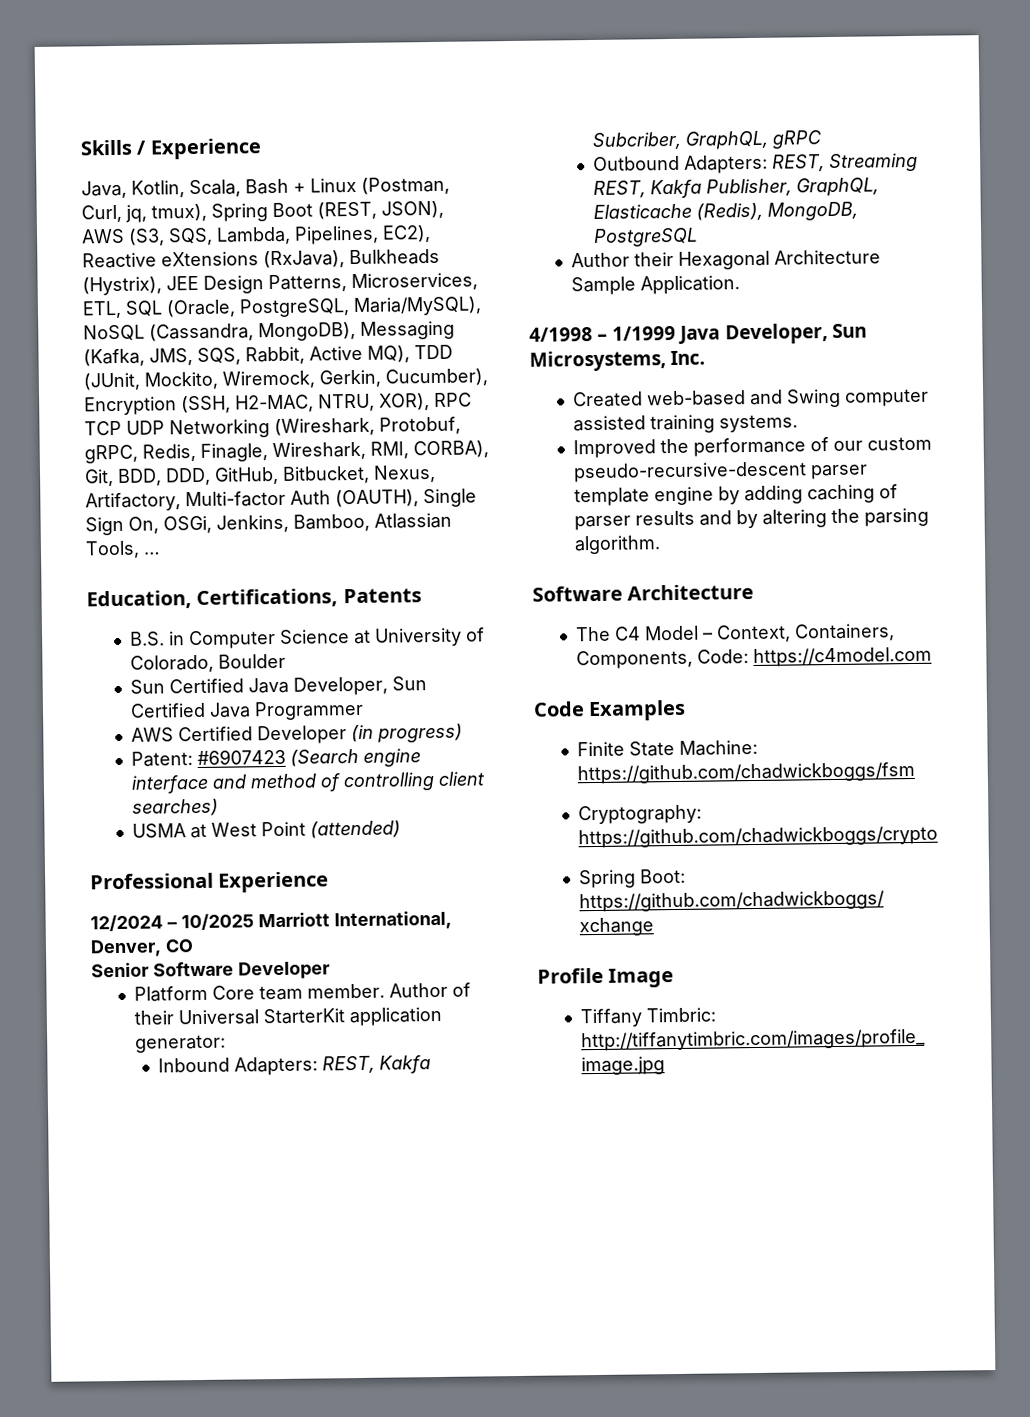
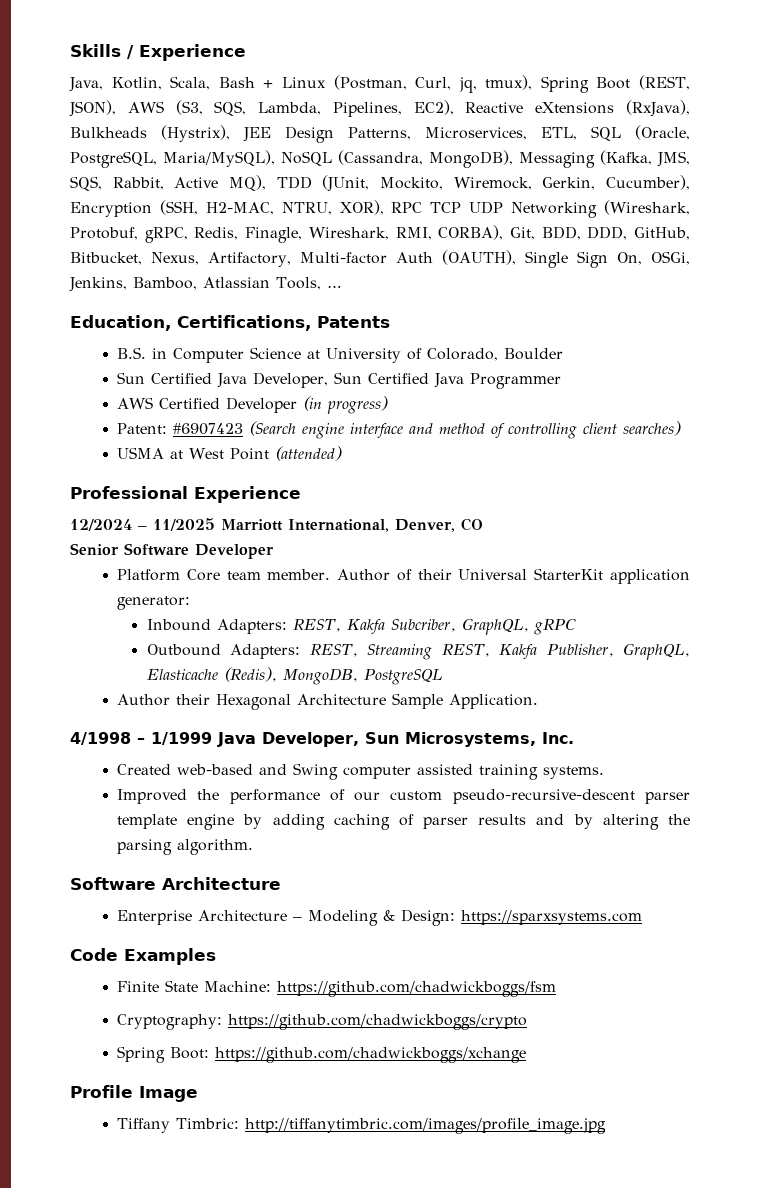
- 12/2024 – 10/2025 Marriott International, Denver, CO
+ 12/2024 – 11/2025 Marriott International, Denver, CO
- The C4 Model – Context, Containers, Components, Code: https://c4model.com
+ Enterprise Architecture – Modeling & Design: https://sparxsystems.com

